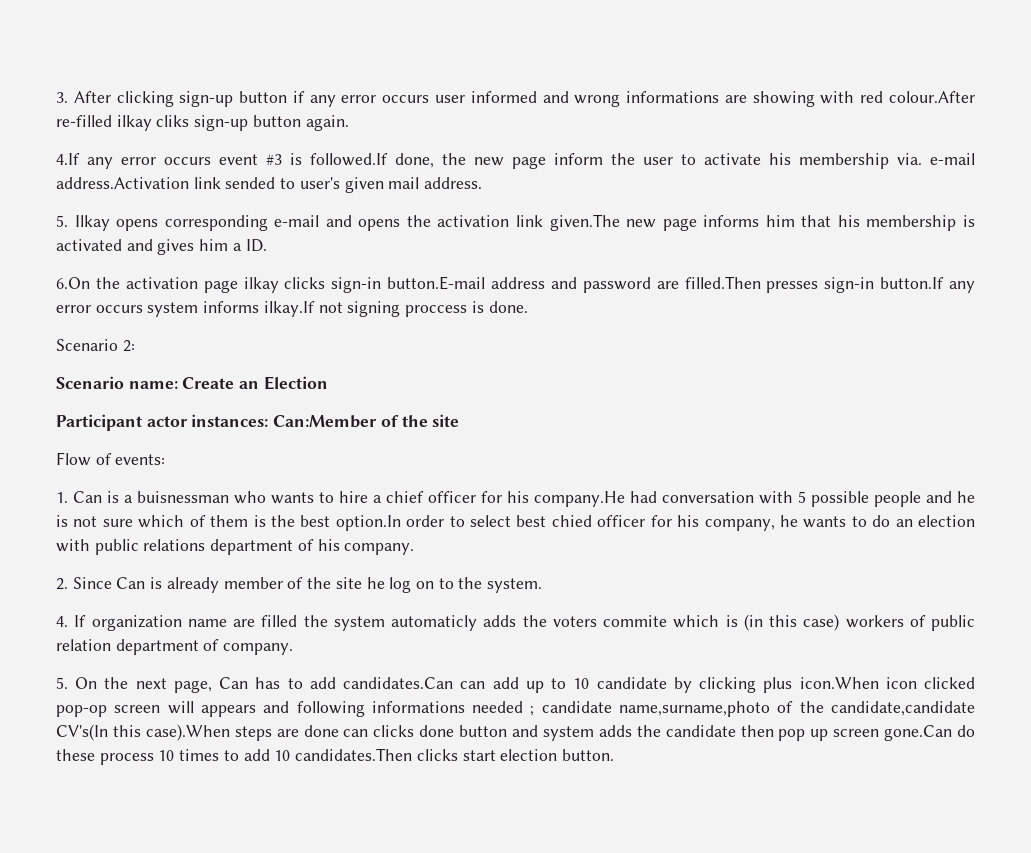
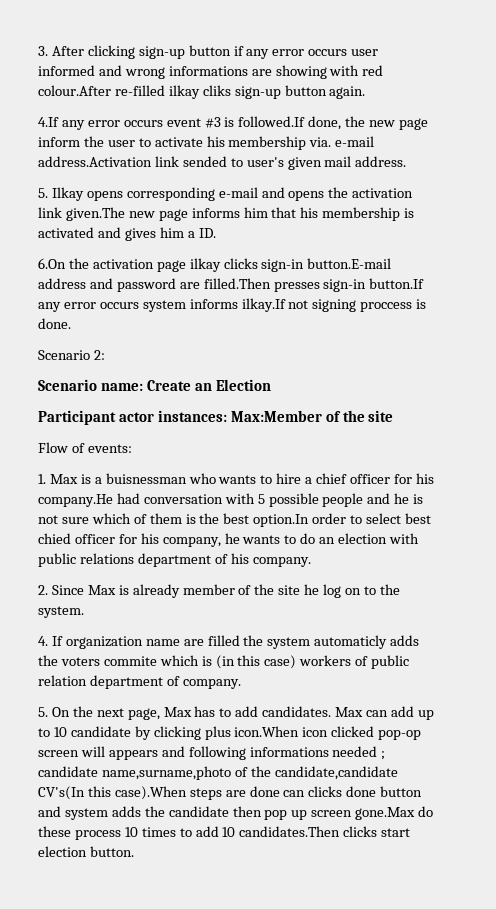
- Participant actor instances: Can:Member of the site
+ Participant actor instances: Max:Member of the site
- 1. Can is a buisnessman who wants to hire a chief officer for his company.He had conversation with 5 possible people and he is not sure which of them is the best option.In order to select best chied officer for his company, he wants to do an election with public relations department of his company.
+ 1. Max is a buisnessman who wants to hire a chief officer for his company.He had conversation with 5 possible people and he is not sure which of them is the best option.In order to select best chied officer for his company, he wants to do an election with public relations department of his company.
- 2. Since Can is already member of the site he log on to the system.
+ 2. Since Max is already member of the site he log on to the system.
- 5. On the next page, Can has to add candidates.Can can add up to 10 candidate by clicking plus icon.When icon clicked pop-op screen will appears and following informations needed ;
+ 5. On the next page, Max has to add candidates. Max can add up to 10 candidate by clicking plus icon.When icon clicked pop-op screen will appears and following informations needed ;
- candidate name,surname,photo of the candidate,candidate CV's(In this case).When steps are done can clicks done button and system adds the candidate then pop up screen gone.Can do these process 10 times to add 10 candidates.Then clicks start election button.
+ candidate name,surname,photo of the candidate,candidate CV's(In this case).When steps are done can clicks done button and system adds the candidate then pop up screen gone.Max do these process 10 times to add 10 candidates.Then clicks start election button.

